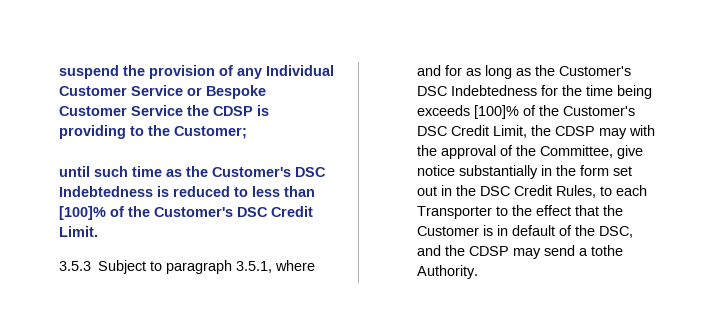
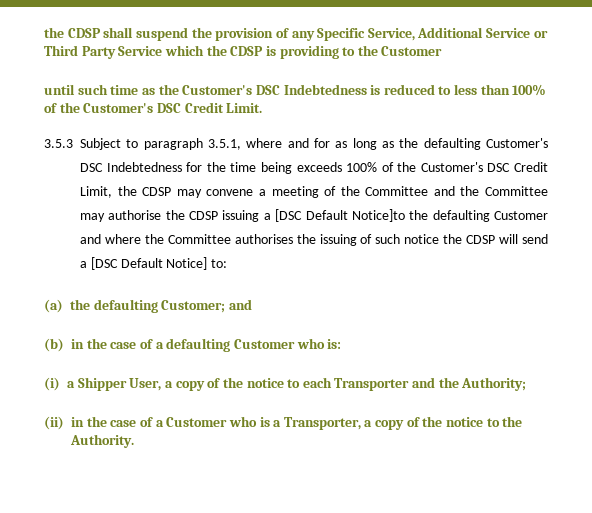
- suspend the provision of any Individual Customer Service or Bespoke Customer Service the CDSP is providing to the Customer;
+ the CDSP shall suspend the provision of any Specific Service, Additional Service or Third Party Service which the CDSP is providing to the Customer
- until such time as the Customer's DSC Indebtedness is reduced to less than [100]% of the Customer's DSC Credit Limit.
+ until such time as the Customer's DSC Indebtedness is reduced to less than 100% of the Customer's DSC Credit Limit.
- 3.5.3 Subject to paragraph 3.5.1, where and for as long as the Customer's DSC Indebtedness for the time being exceeds [100]% of the Customer's DSC Credit Limit, the CDSP may with the approval of the Committee, give notice substantially in the form set out in the DSC Credit Rules, to each Transporter to the effect that the Customer is in default of the DSC, and the CDSP may send a tothe Authority.
+ 3.5.3 Subject to paragraph 3.5.1, where and for as long as the defaulting Customer's DSC Indebtedness for the time being exceeds 100% of the Customer's DSC Credit Limit, the CDSP may convene a meeting of the Committee and the Committee may authorise the CDSP issuing a [DSC Default Notice]to the defaulting Customer and where the Committee authorises the issuing of such notice the CDSP will send a [DSC Default Notice] to:
+ (a) the defaulting Customer; and
+ (b) in the case of a defaulting Customer who is:
+ (i) a Shipper User, a copy of the notice to each Transporter and the Authority;
+ (ii) in the case of a Customer who is a Transporter, a copy of the notice to the Authority.

